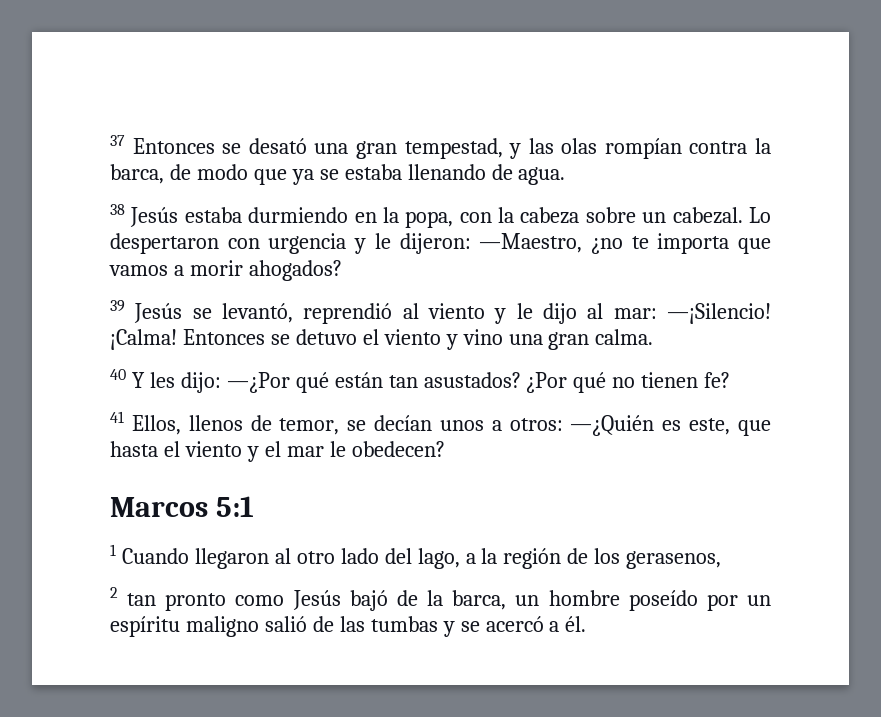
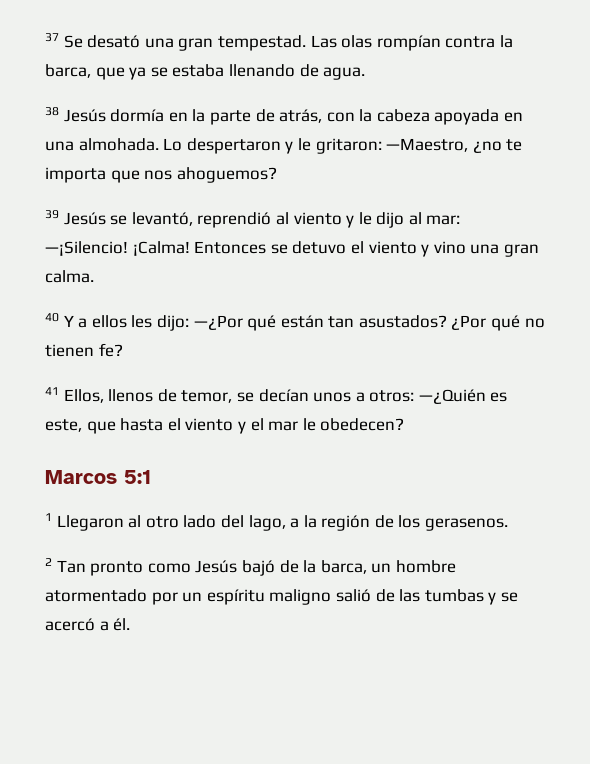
- 37 Entonces se desató una gran tempestad, y las olas rompían contra la barca, de modo que ya se estaba llenando de agua.
+ 37 Se desató una gran tempestad. Las olas rompían contra la barca, que ya se estaba llenando de agua.
- 38 Jesús estaba durmiendo en la popa, con la cabeza sobre un cabezal. Lo despertaron con urgencia y le dijeron: —Maestro, ¿no te importa que vamos a morir ahogados?
+ 38 Jesús dormía en la parte de atrás, con la cabeza apoyada en una almohada. Lo despertaron y le gritaron: —Maestro, ¿no te importa que nos ahoguemos?
- 40 Y les dijo: —¿Por qué están tan asustados?
+ 40 Y a ellos les dijo: —¿Por qué están tan asustados?
- 1 Cuando llegaron al otro lado del lago, a la región de los gerasenos,
+ 1 Llegaron al otro lado del lago, a la región de los gerasenos.
- 2 tan pronto como Jesús bajó de la barca, un hombre poseído por un espíritu maligno salió de las tumbas y se acercó a él.
+ 2 Tan pronto como Jesús bajó de la barca, un hombre atormentado por un espíritu maligno salió de las tumbas y se acercó a él.

